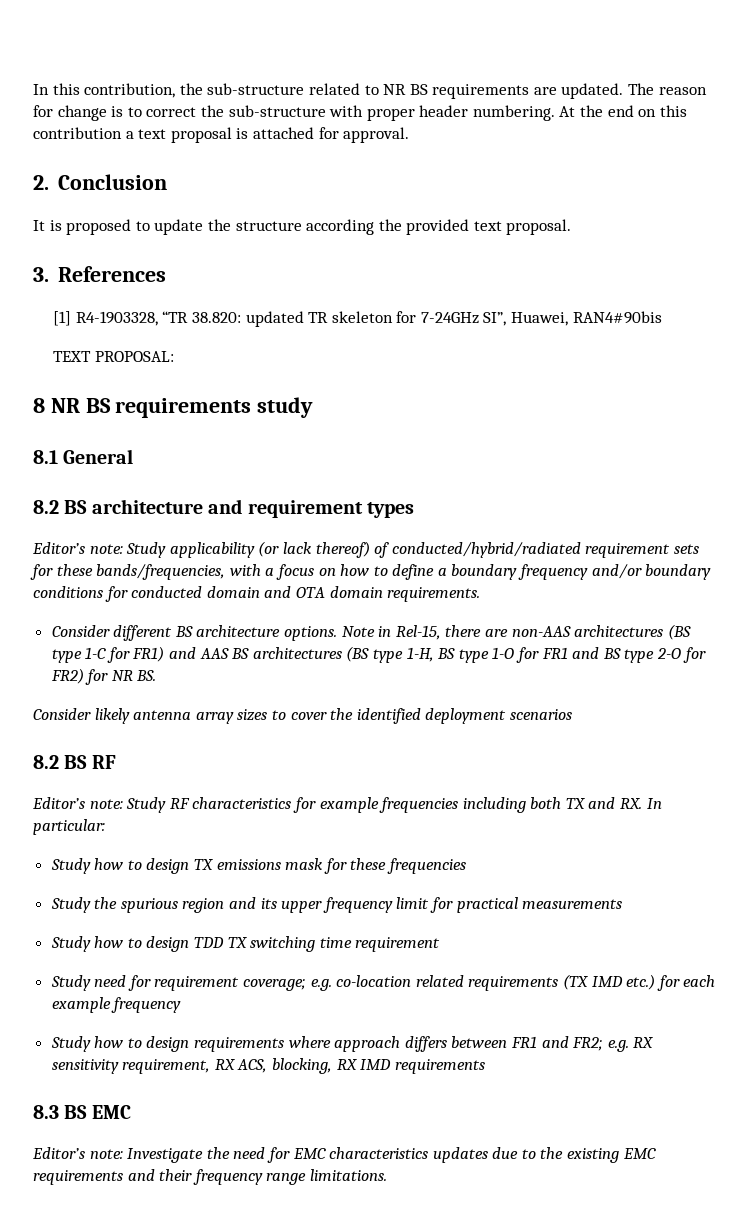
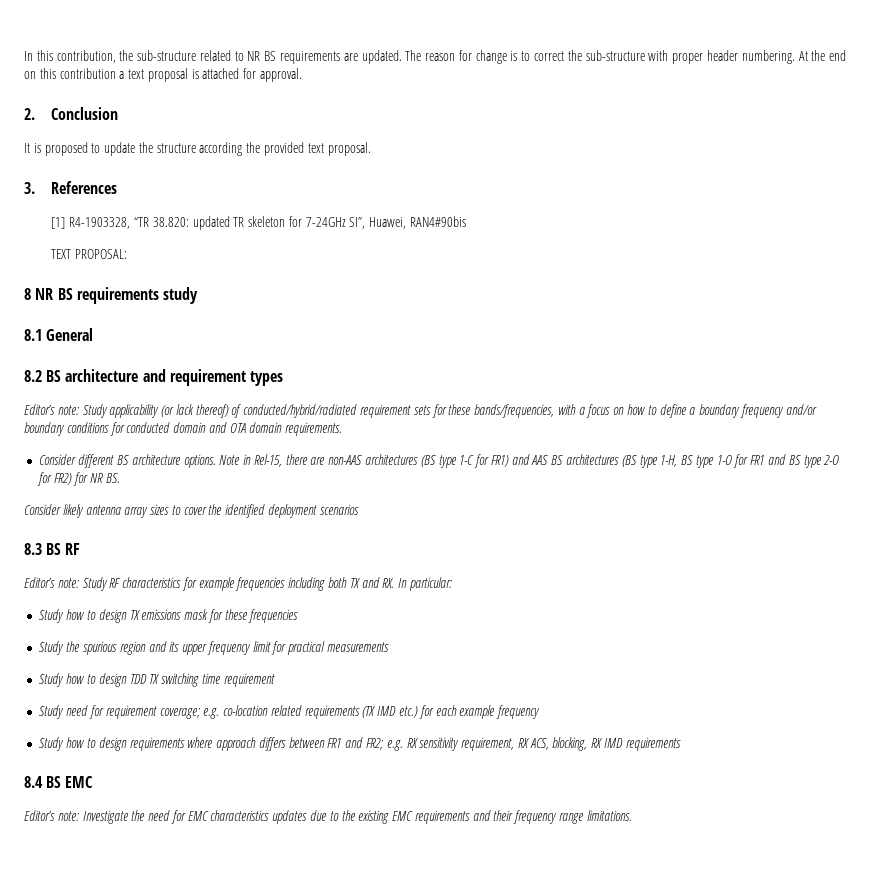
- 8.2 BS RF
+ 8.3 BS RF
- 8.3 BS EMC
+ 8.4 BS EMC

